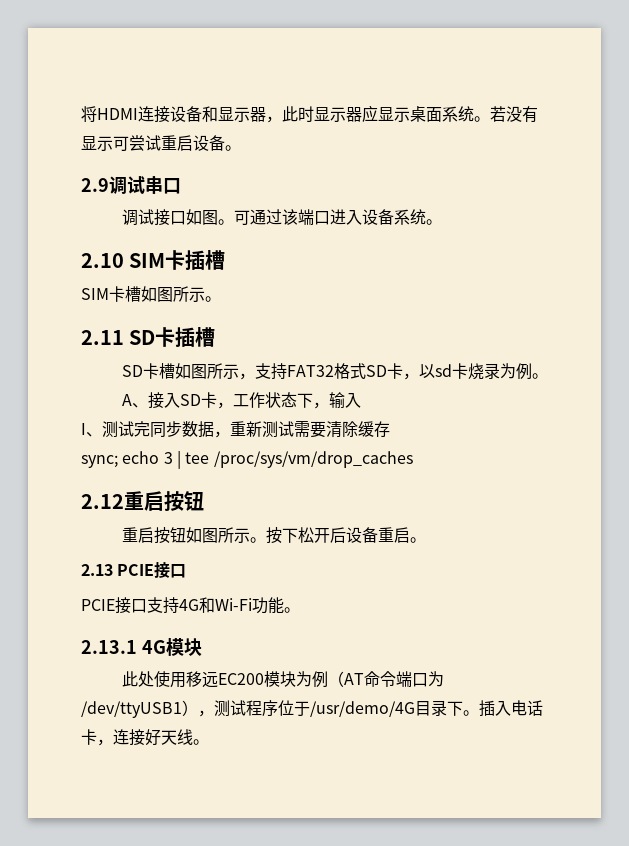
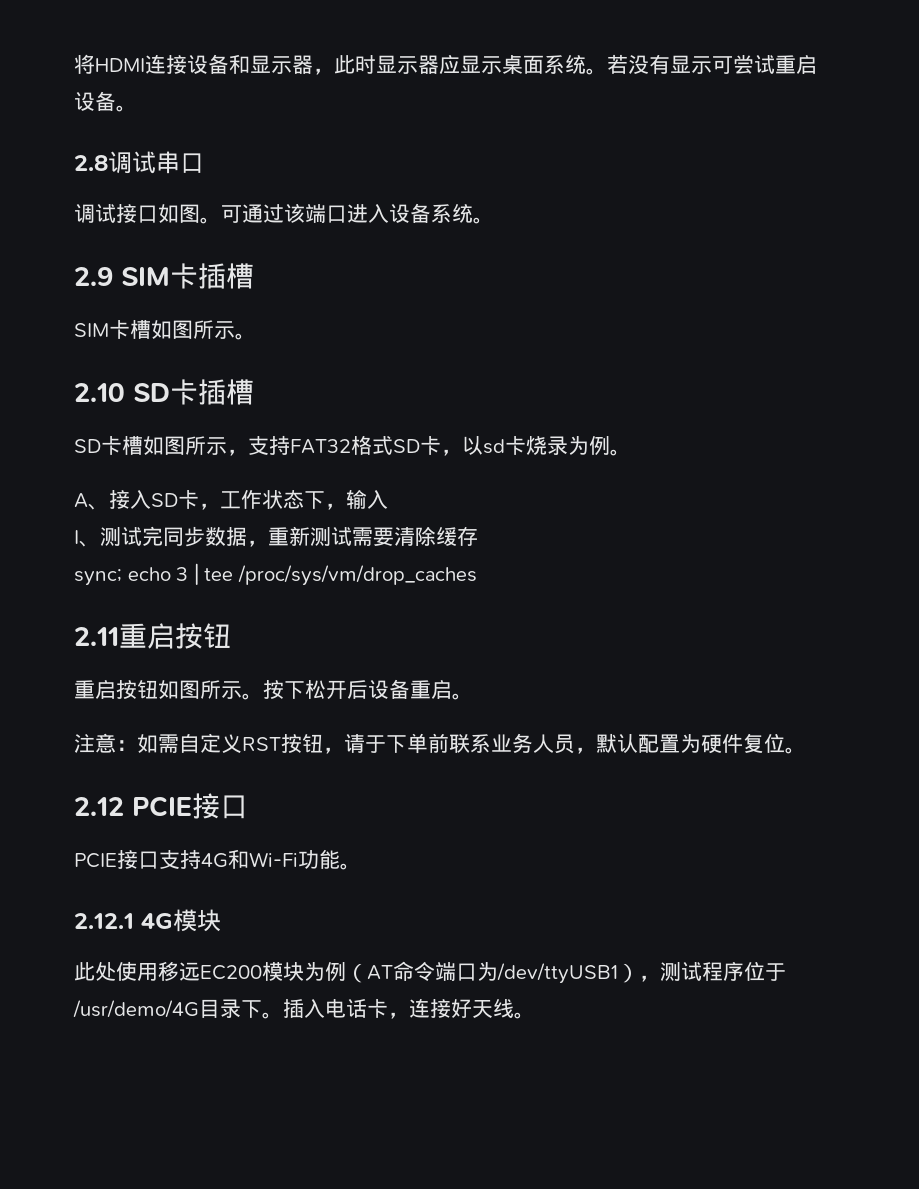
- 2.9调试串口
+ 2.8调试串口
- 2.10 SIM卡插槽
+ 2.9 SIM卡插槽
- 2.11 SD卡插槽
+ 2.10 SD卡插槽
- 2.12重启按钮
+ 2.11重启按钮
- 2.13 PCIE接口
+ 注意：如需自定义RST按钮，请于下单前联系业务人员，默认配置为硬件复位。
+ 2.12 PCIE接口
- 2.13.1 4G模块
+ 2.12.1 4G模块

